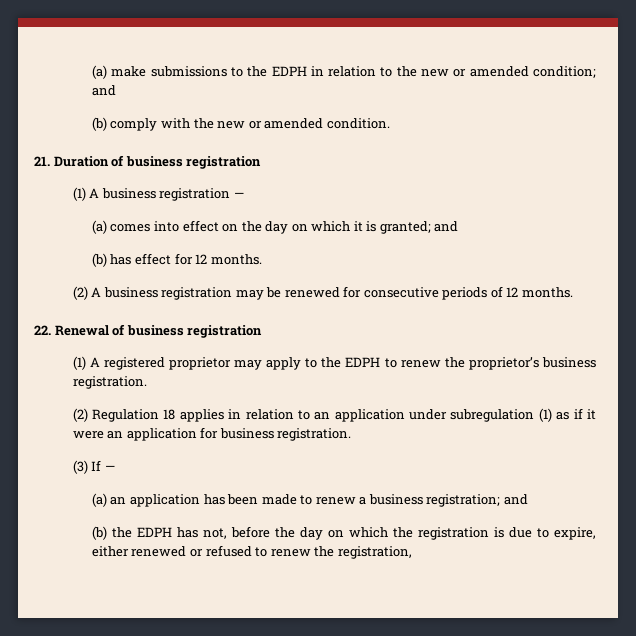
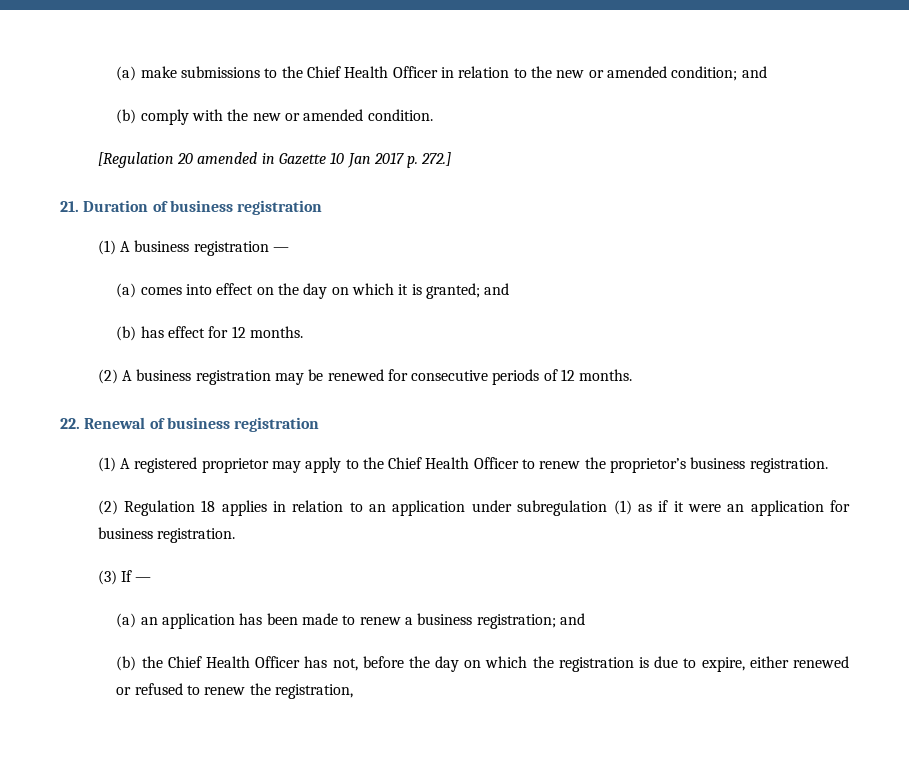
- (a) make submissions to the EDPH in relation to the new or amended condition; and
+ (a) make submissions to the Chief Health Officer in relation to the new or amended condition; and
+ [Regulation 20 amended in Gazette 10 Jan 2017 p. 272.]
- (1) A registered proprietor may apply to the EDPH to renew the proprietor’s business registration.
+ (1) A registered proprietor may apply to the Chief Health Officer to renew the proprietor’s business registration.
- (b) the EDPH has not, before the day on which the registration is due to expire, either renewed or refused to renew the registration,
+ (b) the Chief Health Officer has not, before the day on which the registration is due to expire, either renewed or refused to renew the registration,

